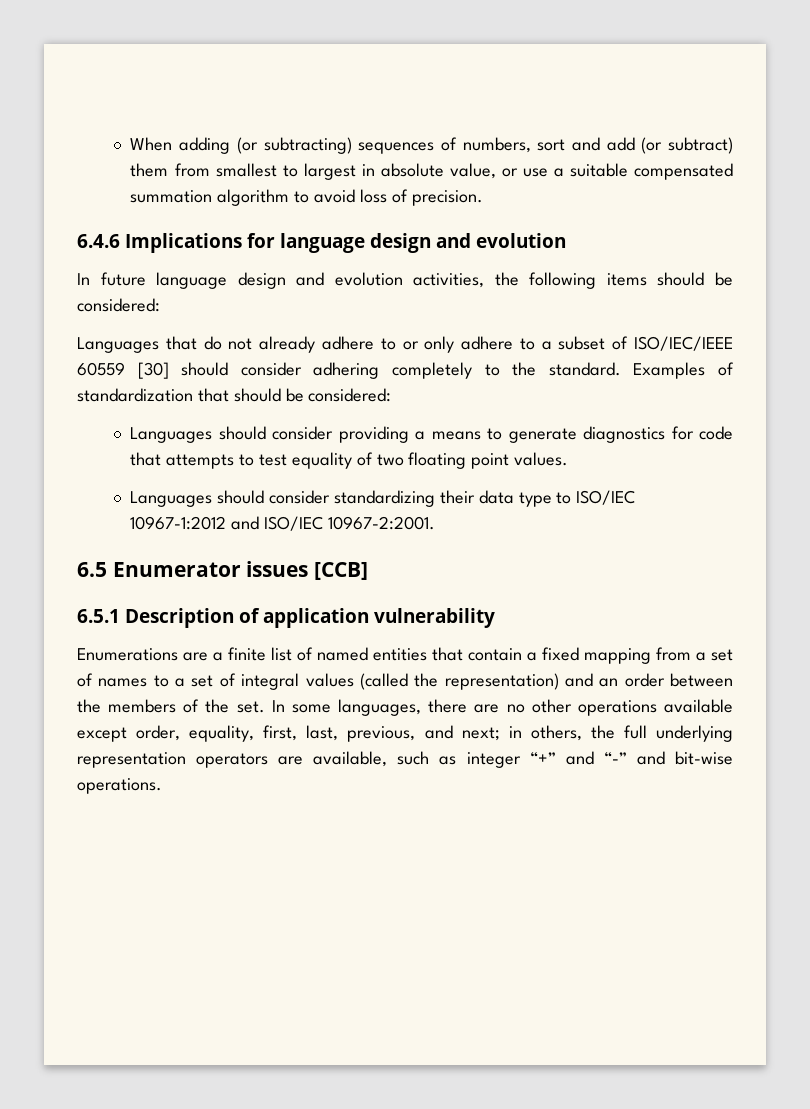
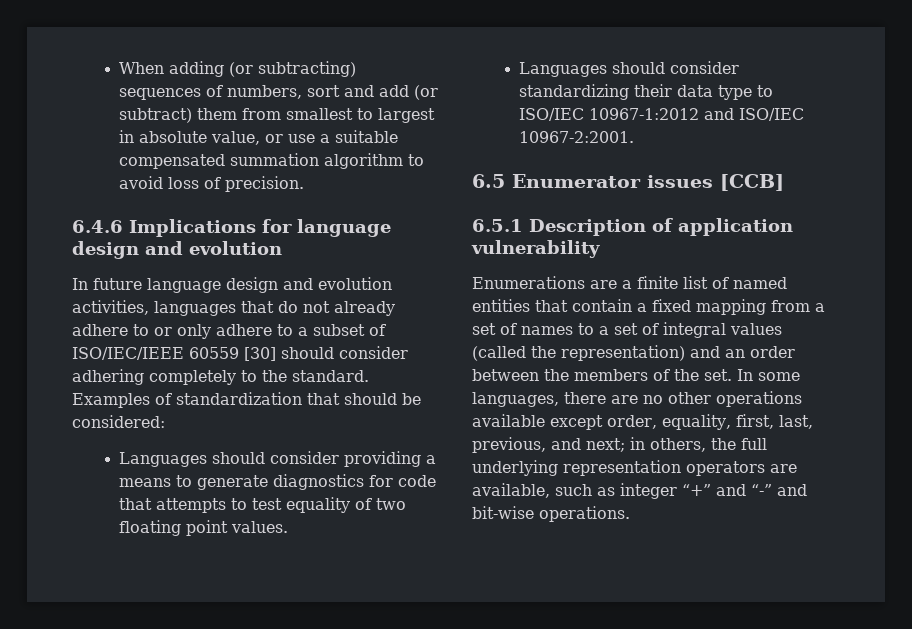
- In future language design and evolution activities, the following items should be considered:
- Languages that do not already adhere to or only adhere to a subset of ISO/IEC/IEEE 60559 [30] should consider adhering completely to the standard.
+ In future language design and evolution activities, languages that do not already adhere to or only adhere to a subset of ISO/IEC/IEEE 60559 [30] should consider adhering completely to the standard.

